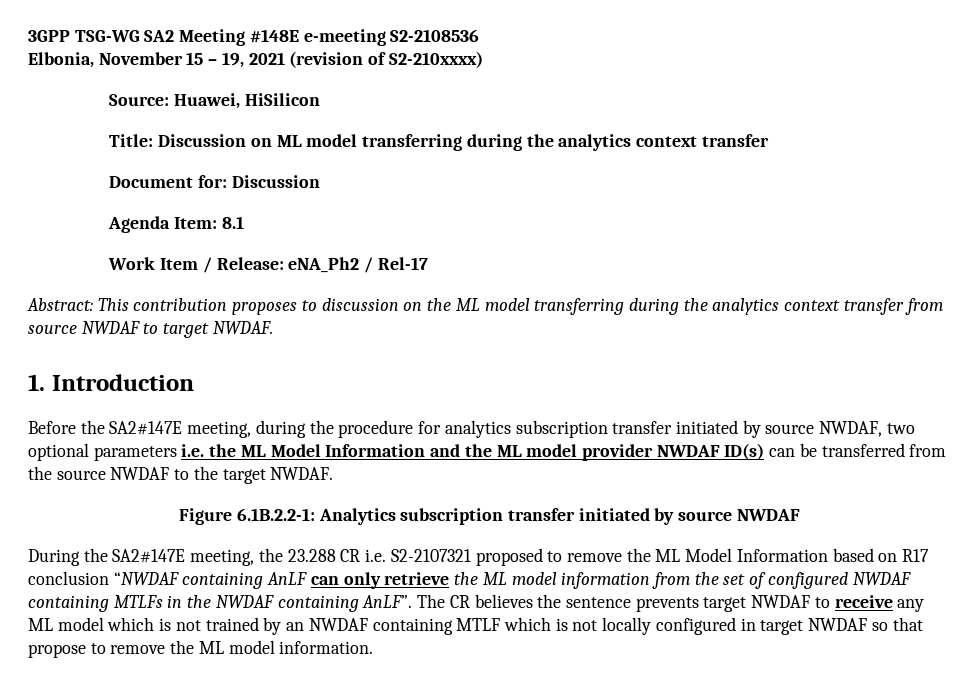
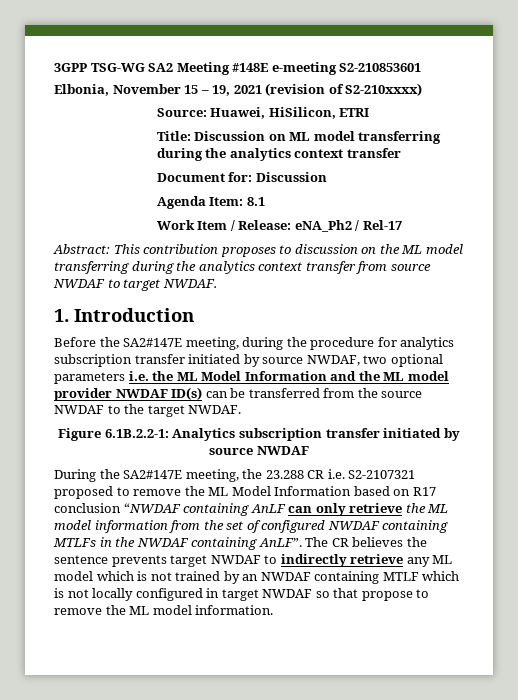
- 3GPP TSG-WG SA2 Meeting #148E e-meeting S2-2108536
+ 3GPP TSG-WG SA2 Meeting #148E e-meeting S2-210853601
- Source: Huawei, HiSilicon
+ Source: Huawei, HiSilicon, ETRI
- The CR believes the sentence prevents target NWDAF to receive any ML model which is not trained by an NWDAF containing MTLF which is not locally configured in target NWDAF so that propose to remove the ML model information.
+ The CR believes the sentence prevents target NWDAF to indirectly retrieve any ML model which is not trained by an NWDAF containing MTLF which is not locally configured in target NWDAF so that propose to remove the ML model information.

